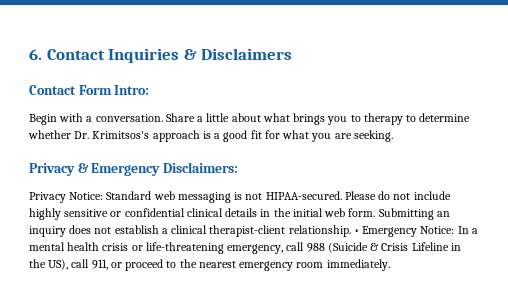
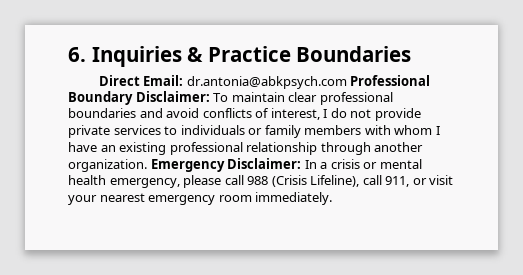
- 6. Contact Inquiries & Disclaimers
- Contact Form Intro:
- Begin with a conversation. Share a little about what brings you to therapy to determine whether Dr. Krimitsos's approach is a good fit for what you are seeking.
- Privacy & Emergency Disclaimers:
- Privacy Notice: Standard web messaging is not HIPAA-secured. Please do not include highly sensitive or confidential clinical details in the initial web form. Submitting an inquiry does not establish a clinical therapist-client relationship. • Emergency Notice: In a mental health crisis or life-threatening emergency, call 988 (Suicide & Crisis Lifeline in the US), call 911, or proceed to the nearest emergency room immediately.
+ 6. Inquiries & Practice Boundaries
+ Direct Email: dr.antonia@abkpsych.com Professional Boundary Disclaimer: To maintain clear professional boundaries and avoid conflicts of interest, I do not provide private services to individuals or family members with whom I have an existing professional relationship through another organization. Emergency Disclaimer: In a crisis or mental health emergency, please call 988 (Crisis Lifeline), call 911, or visit your nearest emergency room immediately.

